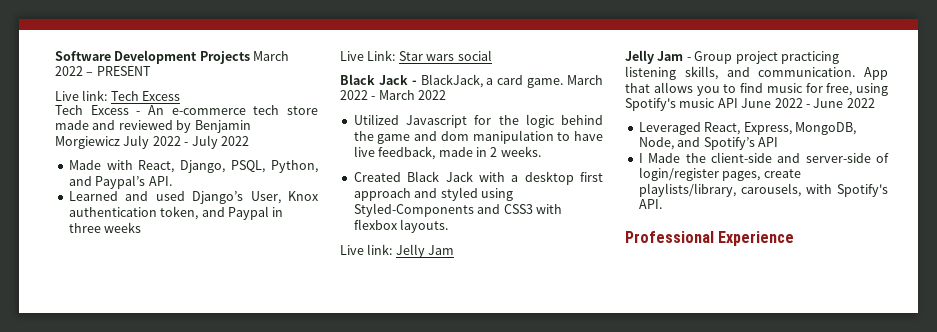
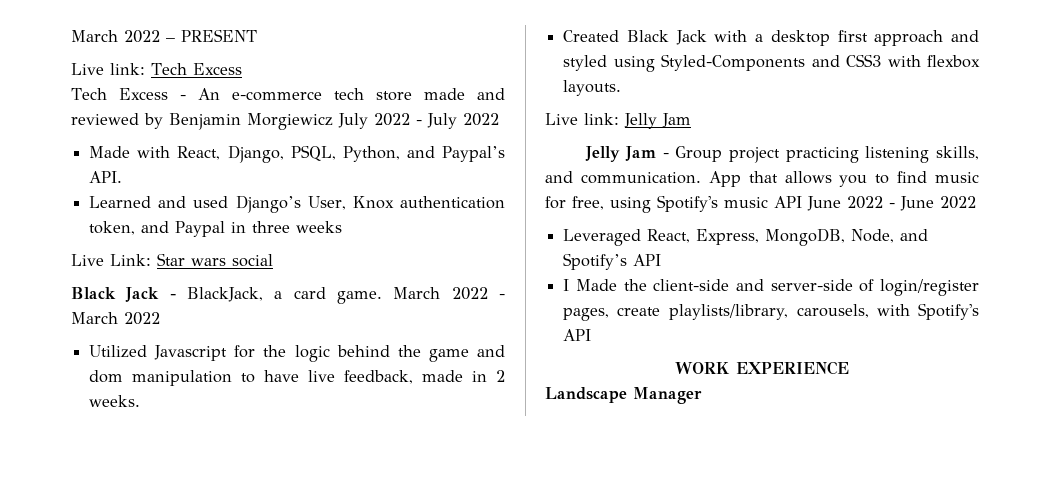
- Software Development Projects March 2022 – PRESENT
+ March 2022 – PRESENT
- I Made the client-side and server-side of login/register pages, create playlists/library, carousels, with Spotify's API.
- Professional Experience
+ I Made the client-side and server-side of login/register pages, create playlists/library, carousels, with Spotify's API
+ WORK EXPERIENCE
+ Landscape Manager

